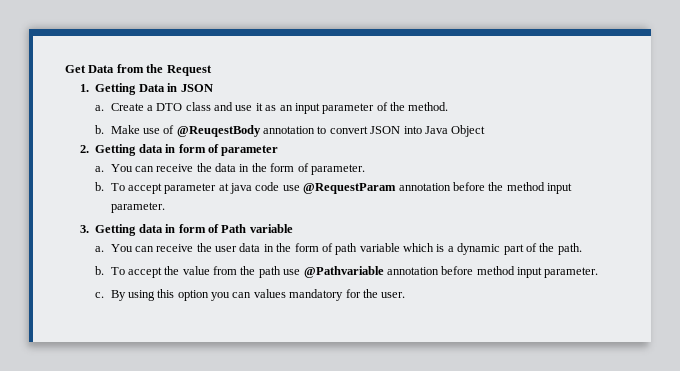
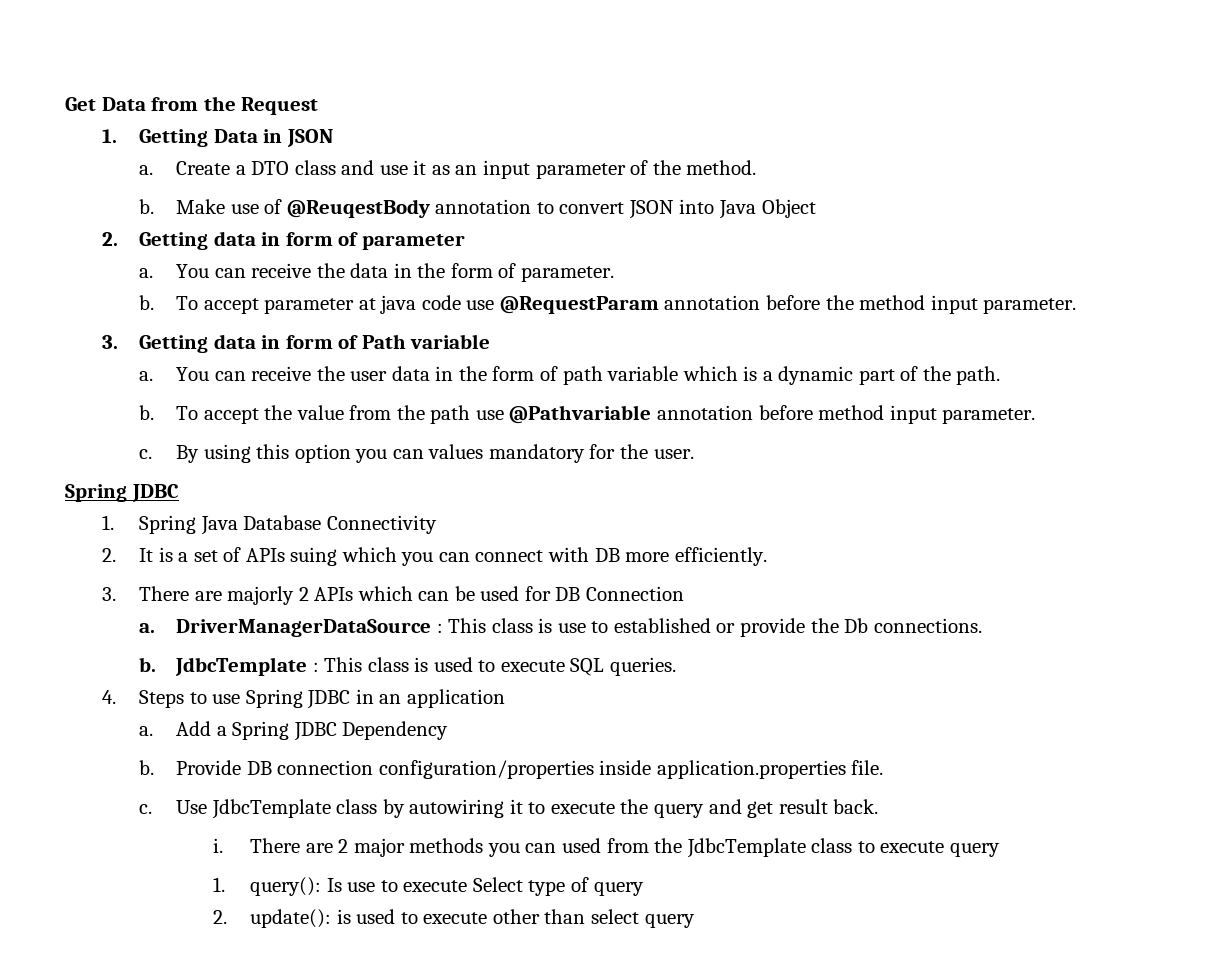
  By using this option you can values mandatory for the user.
+ Spring JDBC
+ 1. Spring Java Database Connectivity
+ 2. It is a set of APIs suing which you can connect with DB more efficiently.
+ 3. There are majorly 2 APIs which can be used for DB Connection
+ a. DriverManagerDataSource : This class is use to established or provide the Db connections.
+ b. JdbcTemplate : This class is used to execute SQL queries.
+ 4. Steps to use Spring JDBC in an application
+ a. Add a Spring JDBC Dependency
+ b. Provide DB connection configuration/properties inside application.properties file.
+ c. Use JdbcTemplate class by autowiring it to execute the query and get result back.
+ i. There are 2 major methods you can used from the JdbcTemplate class to execute query
+ 1. query(): Is use to execute Select type of query
+ 2. update(): is used to execute other than select query

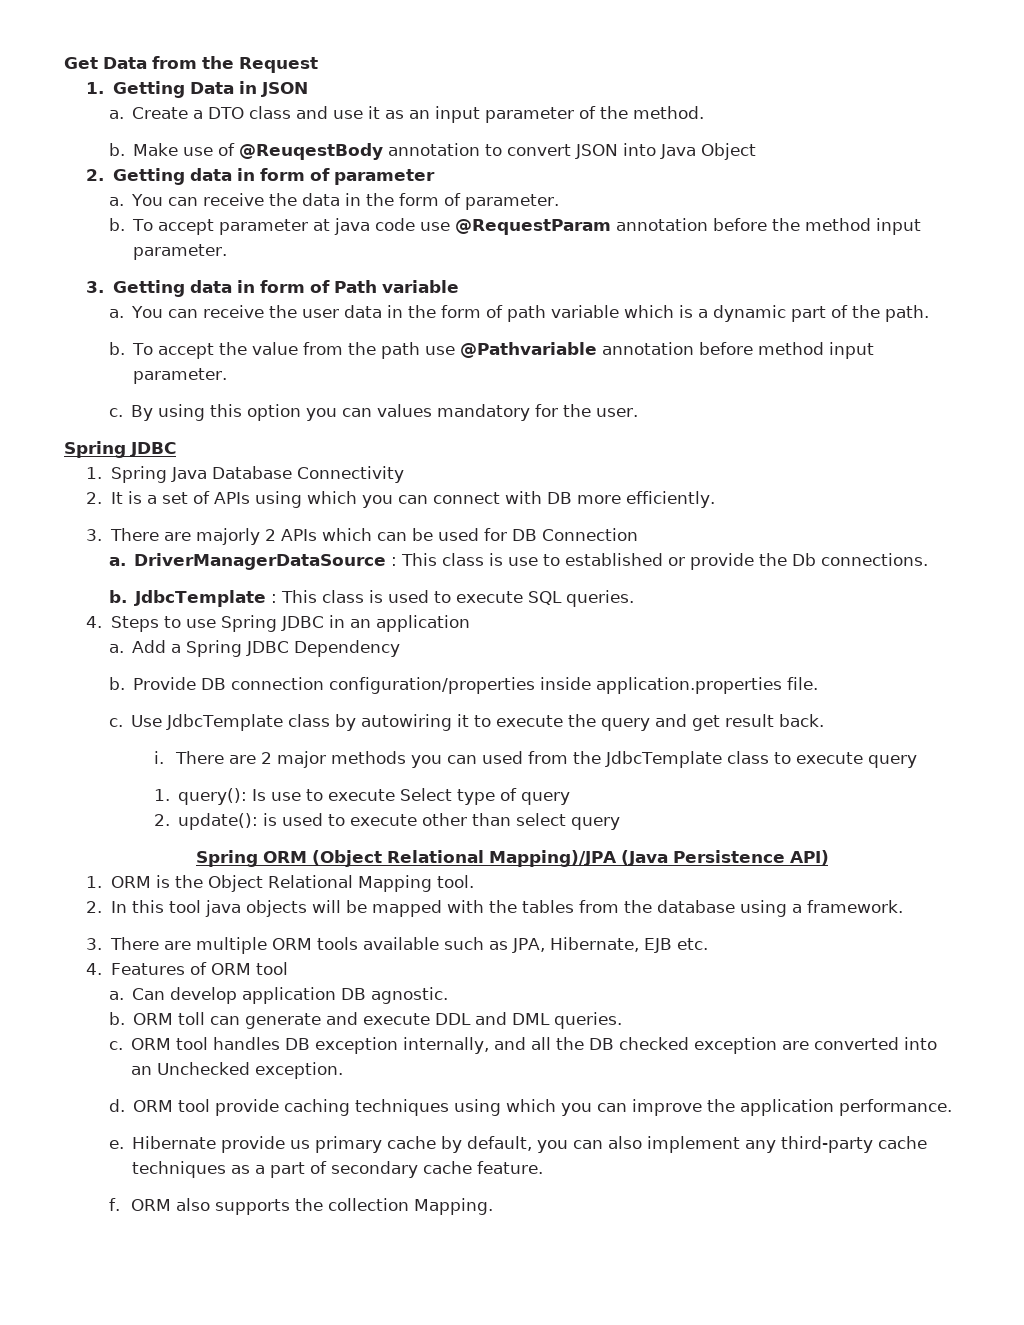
- 2. It is a set of APIs suing which you can connect with DB more efficiently.
+ 2. It is a set of APIs using which you can connect with DB more efficiently.
+ Spring ORM (Object Relational Mapping)/JPA (Java Persistence API)
+ 1. ORM is the Object Relational Mapping tool.
+ 2. In this tool java objects will be mapped with the tables from the database using a framework.
+ 3. There are multiple ORM tools available such as JPA, Hibernate, EJB etc.
+ 4. Features of ORM tool
+ a. Can develop application DB agnostic.
+ b. ORM toll can generate and execute DDL and DML queries.
+ c. ORM tool handles DB exception internally, and all the DB checked exception are converted into an Unchecked exception.
+ d. ORM tool provide caching techniques using which you can improve the application performance.
+ e. Hibernate provide us primary cache by default, you can also implement any third-party cache techniques as a part of secondary cache feature.
+ f. ORM also supports the collection Mapping.

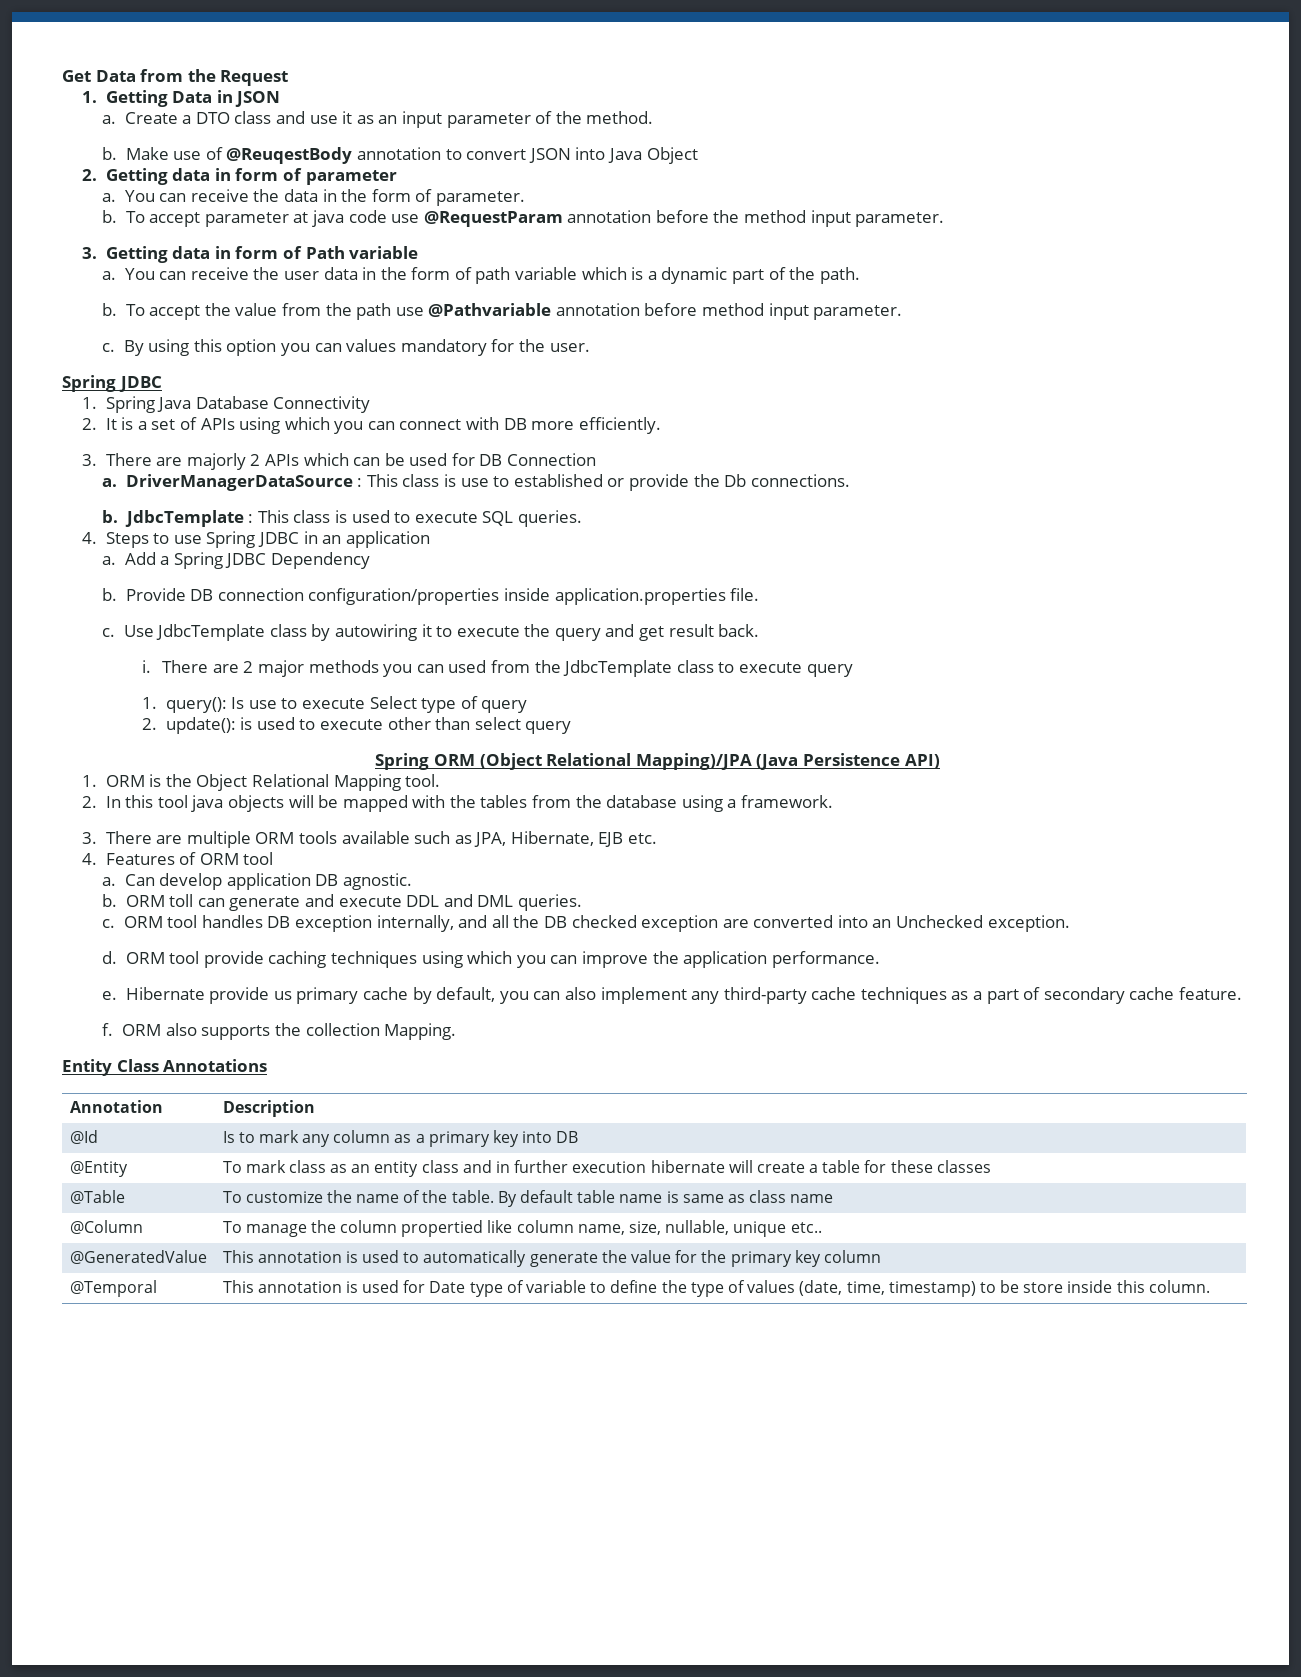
+ Entity Class Annotations
+ Annotation | Description
+ @Id | Is to mark any column as a primary key into DB
+ @Entity | To mark class as an entity class and in further execution hibernate will create a table for these classes
+ @Table | To customize the name of the table. By default table name is same as class name
+ @Column | To manage the column propertied like column name, size, nullable, unique etc..
+ @GeneratedValue | This annotation is used to automatically generate the value for the primary key column
+ @Temporal | This annotation is used for Date type of variable to define the type of values (date, time, timestamp) to be store inside this column.

